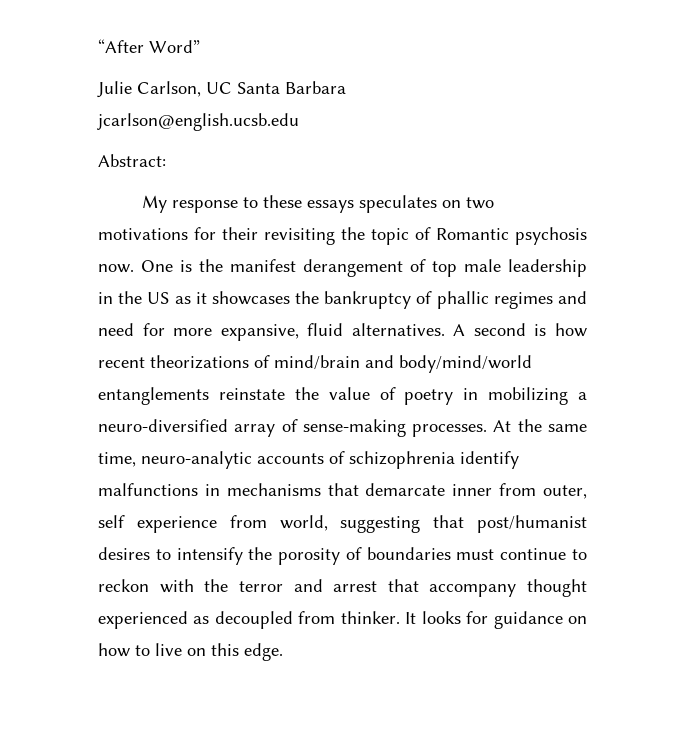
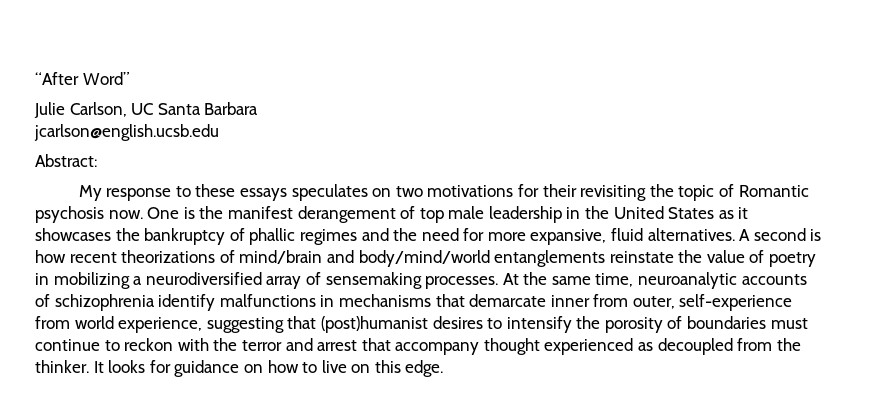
- One is the manifest derangement of top male leadership in the US as it showcases the bankruptcy of phallic regimes and need for more expansive, fluid alternatives.
+ One is the manifest derangement of top male leadership in the United States as it showcases the bankruptcy of phallic regimes and the need for more expansive, fluid alternatives.
- A second is how recent theorizations of mind/brain and body/mind/world entanglements reinstate the value of poetry in mobilizing a neuro-diversified array of sense-making processes.
+ A second is how recent theorizations of mind/brain and body/mind/world entanglements reinstate the value of poetry in mobilizing a neurodiversified array of sensemaking processes.
- At the same time, neuro-analytic accounts of schizophrenia identify malfunctions in mechanisms that demarcate inner from outer, self experience from world, suggesting that post/humanist desires to intensify the porosity of boundaries must continue to reckon with the terror and arrest that accompany thought experienced as decoupled from thinker.
+ At the same time, neuroanalytic accounts of schizophrenia identify malfunctions in mechanisms that demarcate inner from outer, self-experience from world experience, suggesting that (post)humanist desires to intensify the porosity of boundaries must continue to reckon with the terror and arrest that accompany thought experienced as decoupled from the thinker.

